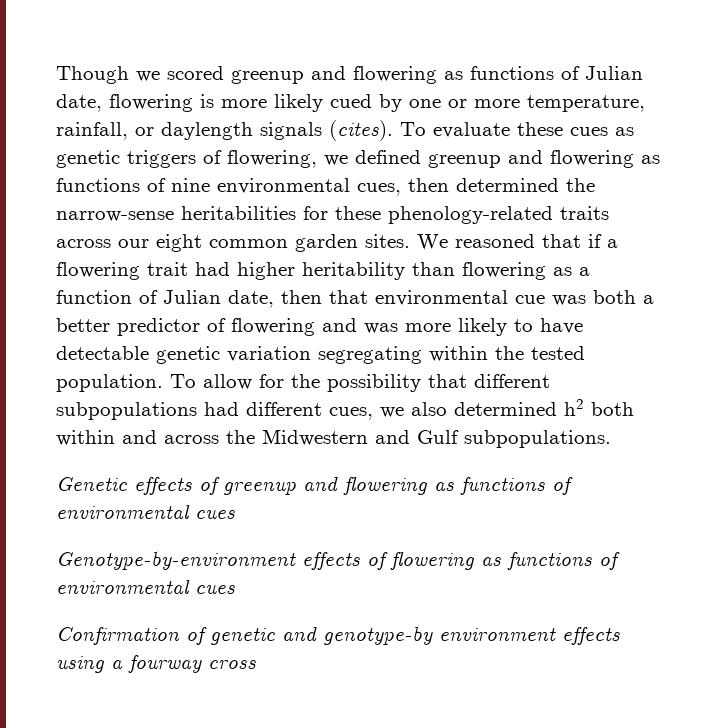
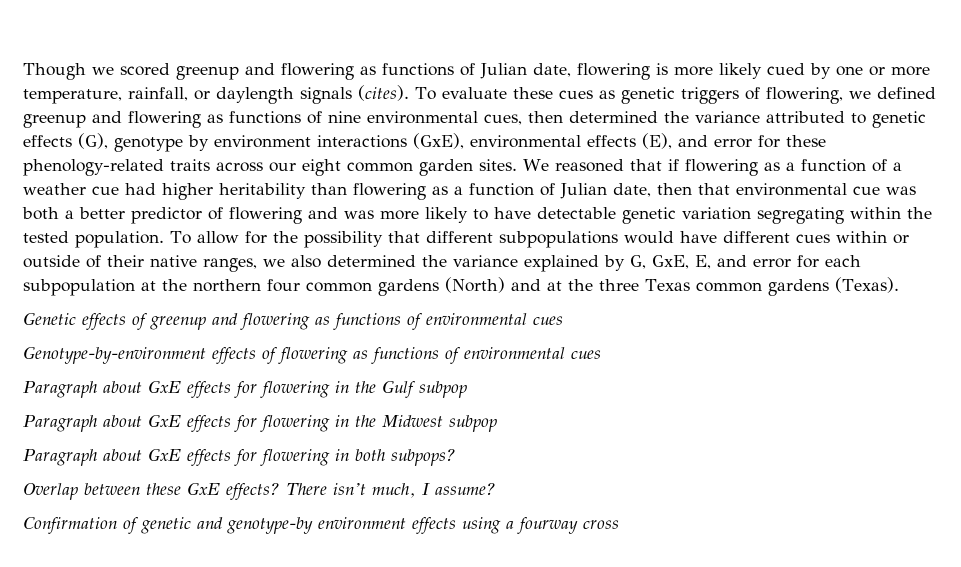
- To evaluate these cues as genetic triggers of flowering, we defined greenup and flowering as functions of nine environmental cues, then determined the narrow-sense heritabilities for these phenology-related traits across our eight common garden sites.
+ To evaluate these cues as genetic triggers of flowering, we defined greenup and flowering as functions of nine environmental cues, then determined the variance attributed to genetic effects (G), genotype by environment interactions (GxE), environmental effects (E), and error for these phenology-related traits across our eight common garden sites.
- We reasoned that if a flowering trait had higher heritability than flowering as a function of Julian date, then that environmental cue was both a better predictor of flowering and was more likely to have detectable genetic variation segregating within the tested population.
+ We reasoned that if flowering as a function of a weather cue had higher heritability than flowering as a function of Julian date, then that environmental cue was both a better predictor of flowering and was more likely to have detectable genetic variation segregating within the tested population.
- To allow for the possibility that different subpopulations had different cues, we also determined h2 both within and across the Midwestern and Gulf subpopulations.
+ To allow for the possibility that different subpopulations would have different cues within or outside of their native ranges, we also determined the variance explained by G, GxE, E, and error for each subpopulation at the northern four common gardens (North) and at the three Texas common gardens (Texas).
+ Paragraph about GxE effects for flowering in the Gulf subpop
+ Paragraph about GxE effects for flowering in the Midwest subpop
+ Paragraph about GxE effects for flowering in both subpops?
+ Overlap between these GxE effects? There isn’t much, I assume?

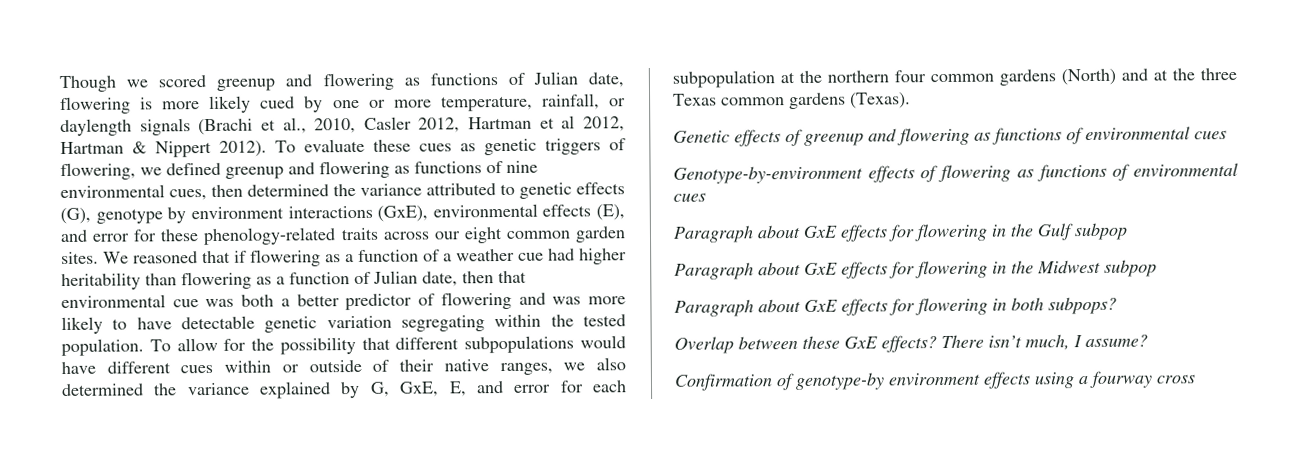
- Though we scored greenup and flowering as functions of Julian date, flowering is more likely cued by one or more temperature, rainfall, or daylength signals (cites).
+ Though we scored greenup and flowering as functions of Julian date, flowering is more likely cued by one or more temperature, rainfall, or daylength signals (Brachi et al., 2010, Casler 2012, Hartman et al 2012, Hartman & Nippert 2012).
- Confirmation of genetic and genotype-by environment effects using a fourway cross
+ Confirmation of genotype-by environment effects using a fourway cross

